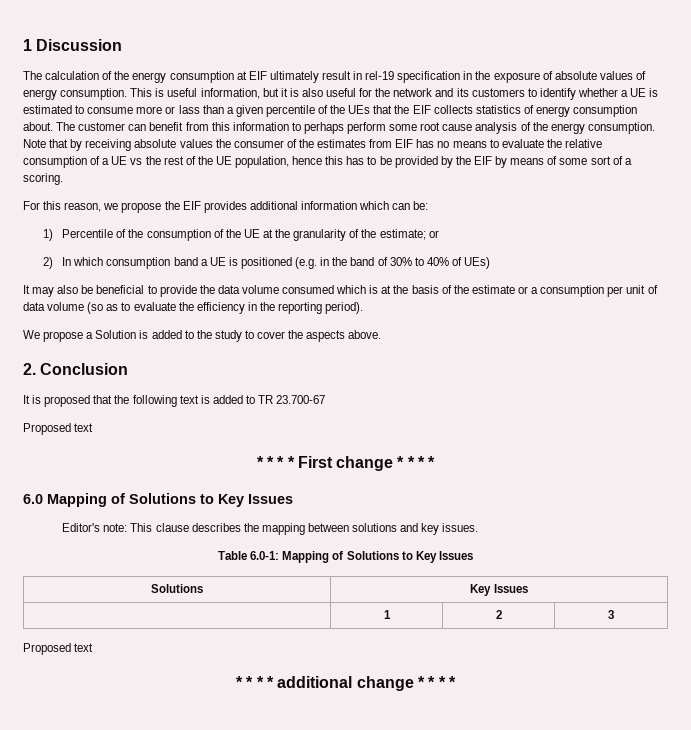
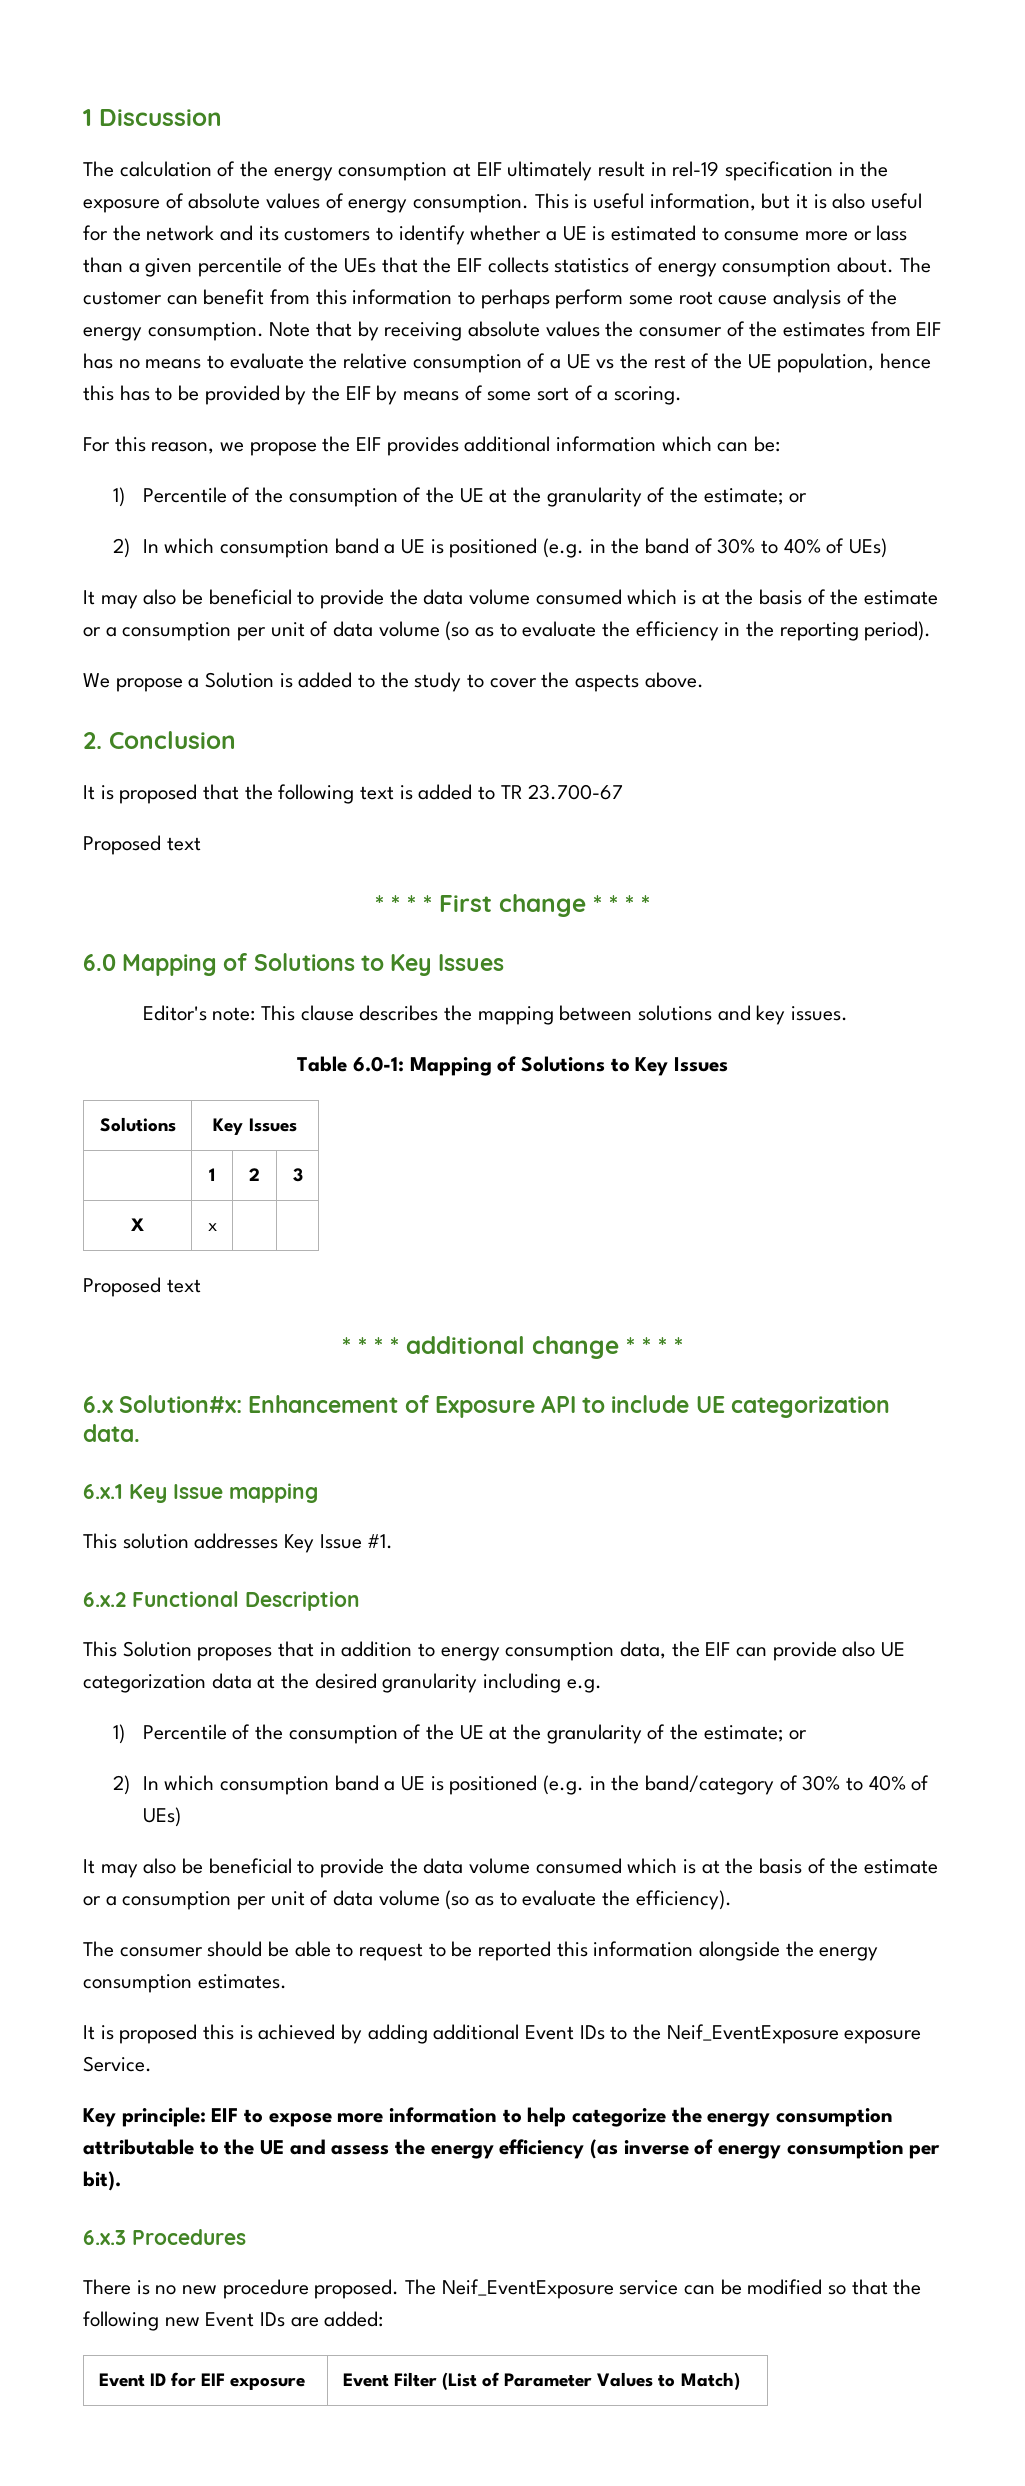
+ X | x | |
+ 6.x Solution#x: Enhancement of Exposure API to include UE categorization data.
+ 6.x.1 Key Issue mapping
+ This solution addresses Key Issue #1.
+ 6.x.2 Functional Description
+ This Solution proposes that in addition to energy consumption data, the EIF can provide also UE categorization data at the desired granularity including e.g.
+ 1) Percentile of the consumption of the UE at the granularity of the estimate; or
+ 2) In which consumption band a UE is positioned (e.g. in the band/category of 30% to 40% of UEs)
+ It may also be beneficial to provide the data volume consumed which is at the basis of the estimate or a consumption per unit of data volume (so as to evaluate the efficiency).
+ The consumer should be able to request to be reported this information alongside the energy consumption estimates.
+ It is proposed this is achieved by adding additional Event IDs to the Neif_EventExposure exposure Service.
+ Key principle: EIF to expose more information to help categorize the energy consumption attributable to the UE and assess the energy efficiency (as inverse of energy consumption per bit).
+ 6.x.3 Procedures
+ There is no new procedure proposed. The Neif_EventExposure service can be modified so that the following new Event IDs are added:
+ Event ID for EIF exposure | Event Filter (List of Parameter Values to Match)

